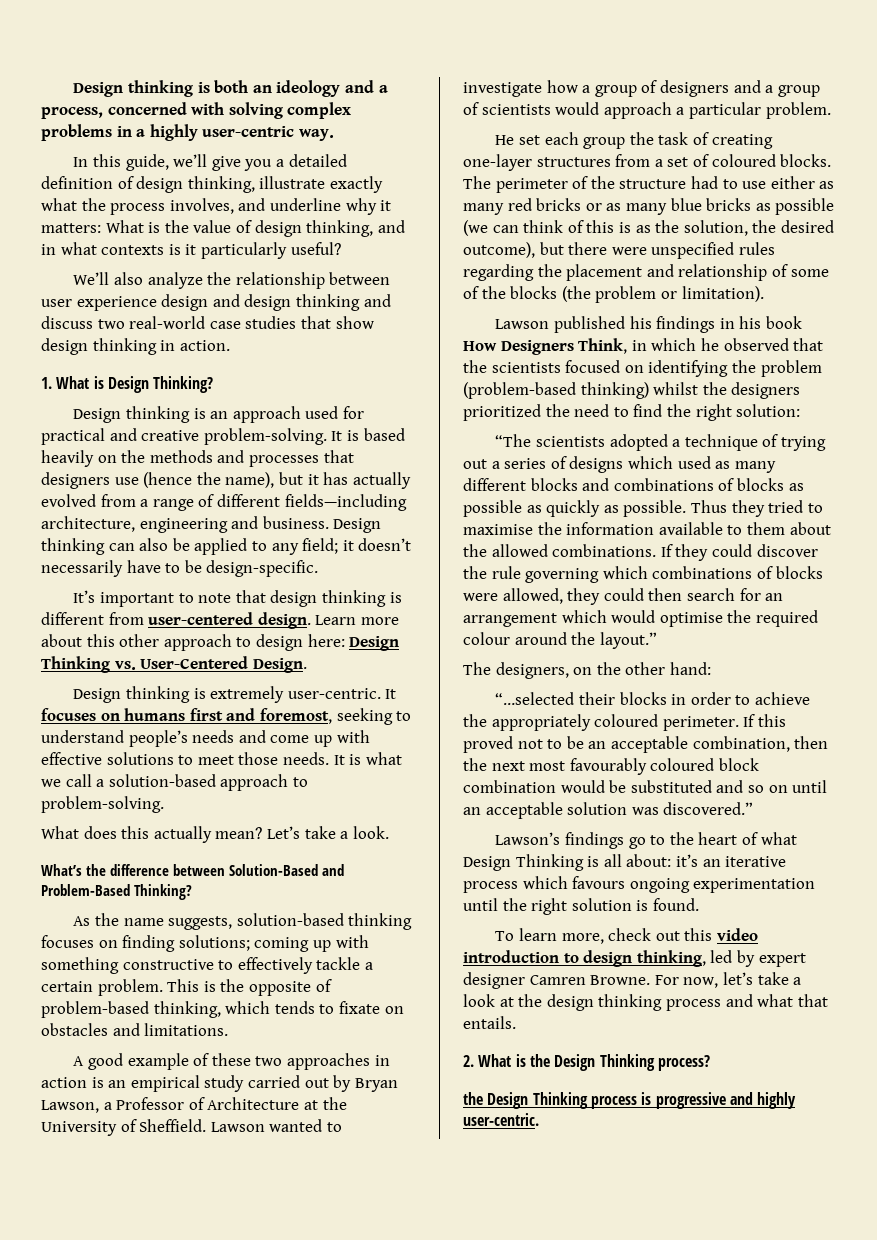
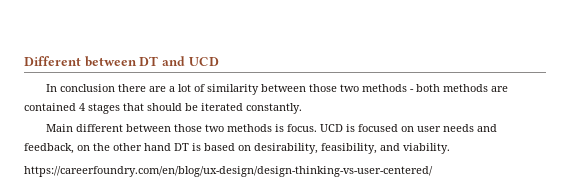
- Design thinking is both an ideology and a process, concerned with solving complex problems in a highly user-centric way.
- In this guide, we’ll give you a detailed definition of design thinking, illustrate exactly what the process involves, and underline why it matters: What is the value of design thinking, and in what contexts is it particularly useful?
- We’ll also analyze the relationship between user experience design and design thinking and discuss two real-world case studies that show design thinking in action.
- 1. What is Design Thinking?
- Design thinking is an approach used for practical and creative problem-solving. It is based heavily on the methods and processes that designers use (hence the name), but it has actually evolved from a range of different fields—including architecture, engineering and business. Design thinking can also be applied to any field; it doesn’t necessarily have to be design-specific.
- It’s important to note that design thinking is different from user-centered design. Learn more about this other approach to design here: Design Thinking vs. User-Centered Design.
- Design thinking is extremely user-centric. It focuses on humans first and foremost, seeking to understand people’s needs and come up with effective solutions to meet those needs. It is what we call a solution-based approach to problem-solving.
- What does this actually mean? Let’s take a look.
- What’s the difference between Solution-Based and Problem-Based Thinking?
- As the name suggests, solution-based thinking focuses on finding solutions; coming up with something constructive to effectively tackle a certain problem. This is the opposite of problem-based thinking, which tends to fixate on obstacles and limitations.
- A good example of these two approaches in action is an empirical study carried out by Bryan Lawson, a Professor of Architecture at the University of Sheffield. Lawson wanted to investigate how a group of designers and a group of scientists would approach a particular problem.
- He set each group the task of creating one-layer structures from a set of coloured blocks. The perimeter of the structure had to use either as many red bricks or as many blue bricks as possible (we can think of this is as the solution, the desired outcome), but there were unspecified rules regarding the placement and relationship of some of the blocks (the problem or limitation).
- Lawson published his findings in his book How Designers Think, in which he observed that the scientists focused on identifying the problem (problem-based thinking) whilst the designers prioritized the need to find the right solution:
- “The scientists adopted a technique of trying out a series of designs which used as many different blocks and combinations of blocks as possible as quickly as possible. Thus they tried to maximise the information available to them about the allowed combinations. If they could discover the rule governing which combinations of blocks were allowed, they could then search for an arrangement which would optimise the required colour around the layout.”
- The designers, on the other hand:
- “…selected their blocks in order to achieve the appropriately coloured perimeter. If this proved not to be an acceptable combination, then the next most favourably coloured block combination would be substituted and so on until an acceptable solution was discovered.”
- Lawson’s findings go to the heart of what Design Thinking is all about: it’s an iterative process which favours ongoing experimentation until the right solution is found.
- To learn more, check out this video introduction to design thinking, led by expert designer Camren Browne. For now, let’s take a look at the design thinking process and what that entails.
- 2. What is the Design Thinking process?
- the Design Thinking process is progressive and highly user-centric.
+ Different between DT and UCD
+ In conclusion there are a lot of similarity between those two methods - both methods are contained 4 stages that should be iterated constantly.
+ Main different between those two methods is focus. UCD is focused on user needs and feedback, on the other hand DT is based on desirability, feasibility, and viability.
+ https://careerfoundry.com/en/blog/ux-design/design-thinking-vs-user-centered/

